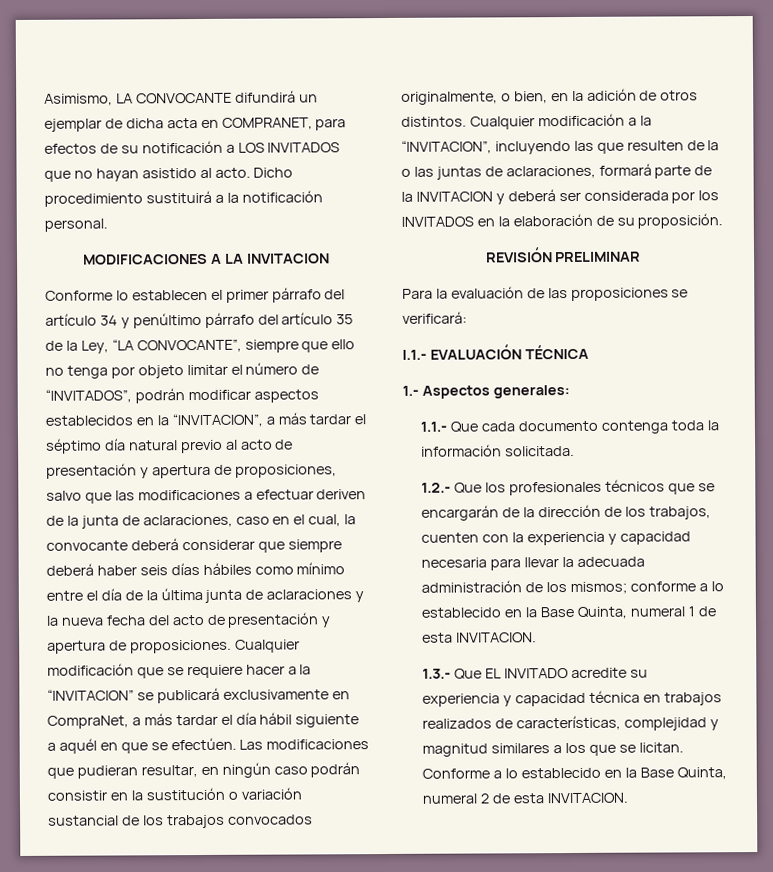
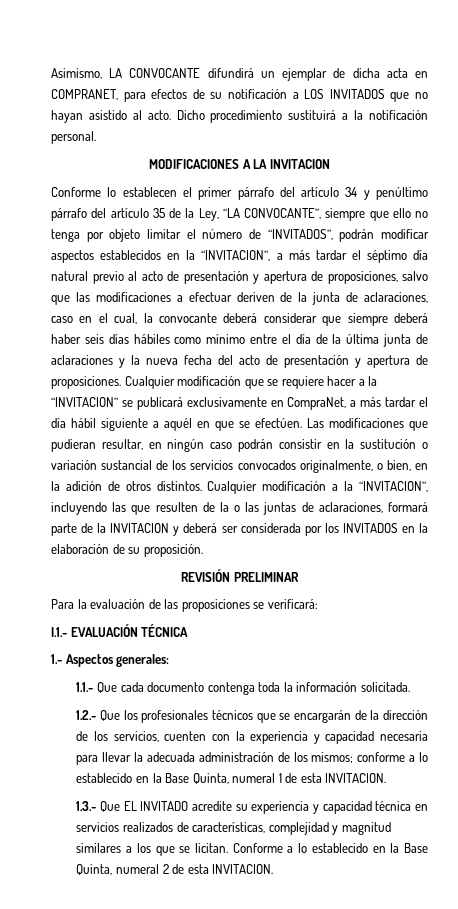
- Las modificaciones que pudieran resultar, en ningún caso podrán consistir en la sustitución o variación sustancial de los trabajos convocados originalmente, o bien, en la adición de otros distintos.
+ Las modificaciones que pudieran resultar, en ningún caso podrán consistir en la sustitución o variación sustancial de los servicios convocados originalmente, o bien, en la adición de otros distintos.
- 1.2.- Que los profesionales técnicos que se encargarán de la dirección de los trabajos, cuenten con la experiencia y capacidad necesaria para llevar la adecuada administración de los mismos; conforme a lo establecido en la Base Quinta, numeral 1 de esta INVITACION.
+ 1.2.- Que los profesionales técnicos que se encargarán de la dirección de los servicios, cuenten con la experiencia y capacidad necesaria para llevar la adecuada administración de los mismos; conforme a lo establecido en la Base Quinta, numeral 1 de esta INVITACION.
- 1.3.- Que EL INVITADO acredite su experiencia y capacidad técnica en trabajos realizados de características, complejidad y magnitud similares a los que se licitan.
+ 1.3.- Que EL INVITADO acredite su experiencia y capacidad técnica en servicios realizados de características, complejidad y magnitud similares a los que se licitan.

